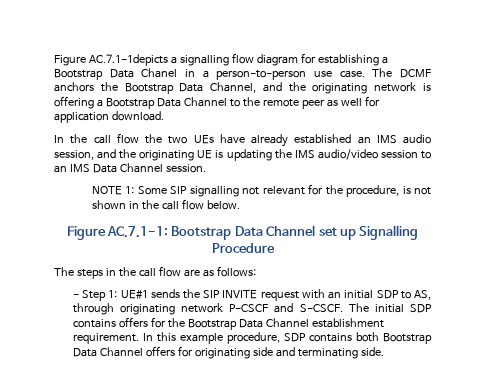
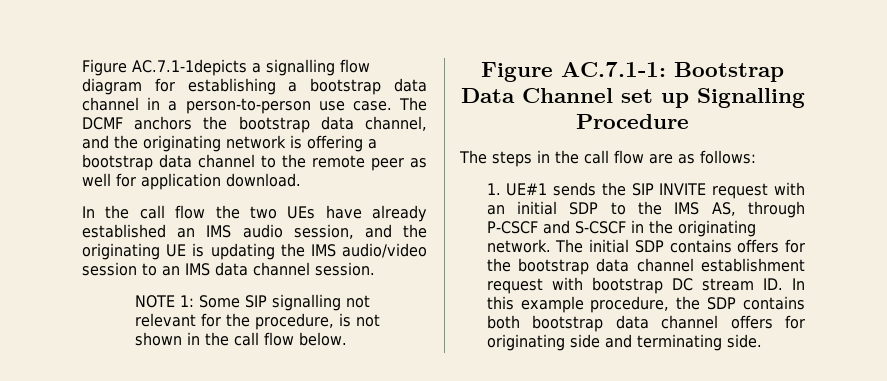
- Figure AC.7.1-1depicts a signalling flow diagram for establishing a Bootstrap Data Chanel in a person-to-person use case.
+ Figure AC.7.1-1depicts a signalling flow diagram for establishing a bootstrap data channel in a person-to-person use case.
- The DCMF anchors the Bootstrap Data Channel, and the originating network is offering a Bootstrap Data Channel to the remote peer as well for application download.
+ The DCMF anchors the bootstrap data channel, and the originating network is offering a bootstrap data channel to the remote peer as well for application download.
- In the call flow the two UEs have already established an IMS audio session, and the originating UE is updating the IMS audio/video session to an IMS Data Channel session.
+ In the call flow the two UEs have already established an IMS audio session, and the originating UE is updating the IMS audio/video session to an IMS data channel session.
- - Step 1: UE#1 sends the SIP INVITE request with an initial SDP to AS, through originating network P-CSCF and S-CSCF.
+ 1. UE#1 sends the SIP INVITE request with an initial SDP to the IMS AS, through P-CSCF and S-CSCF in the originating network.
- The initial SDP contains offers for the Bootstrap Data Channel establishment requirement. In this example procedure, SDP contains both Bootstrap Data Channel offers for originating side and terminating side.
+ The initial SDP contains offers for the bootstrap data channel establishment request with bootstrap DC stream ID. In this example procedure, the SDP contains both bootstrap data channel offers for originating side and terminating side.

